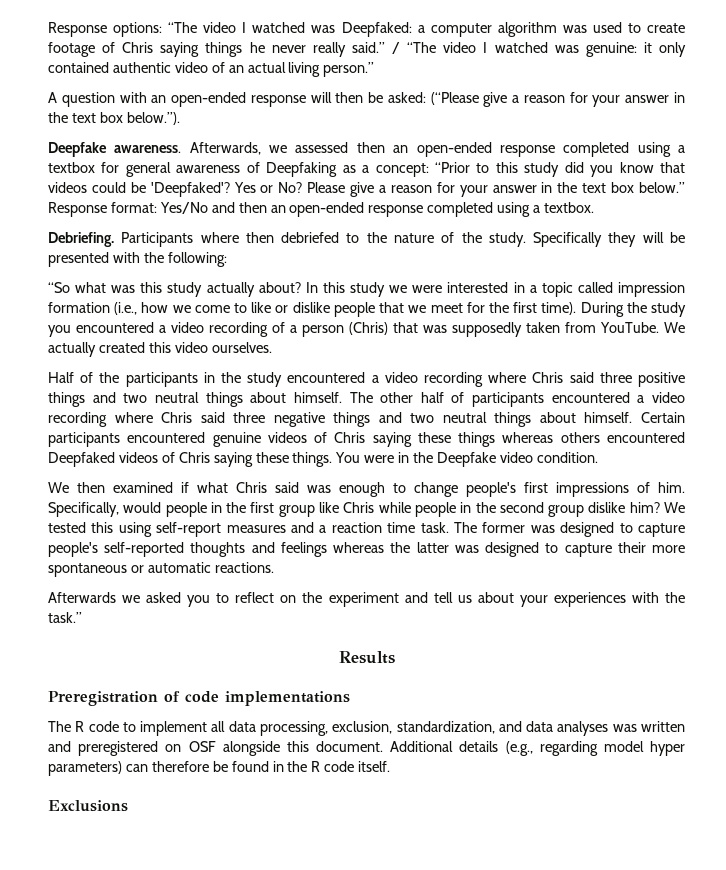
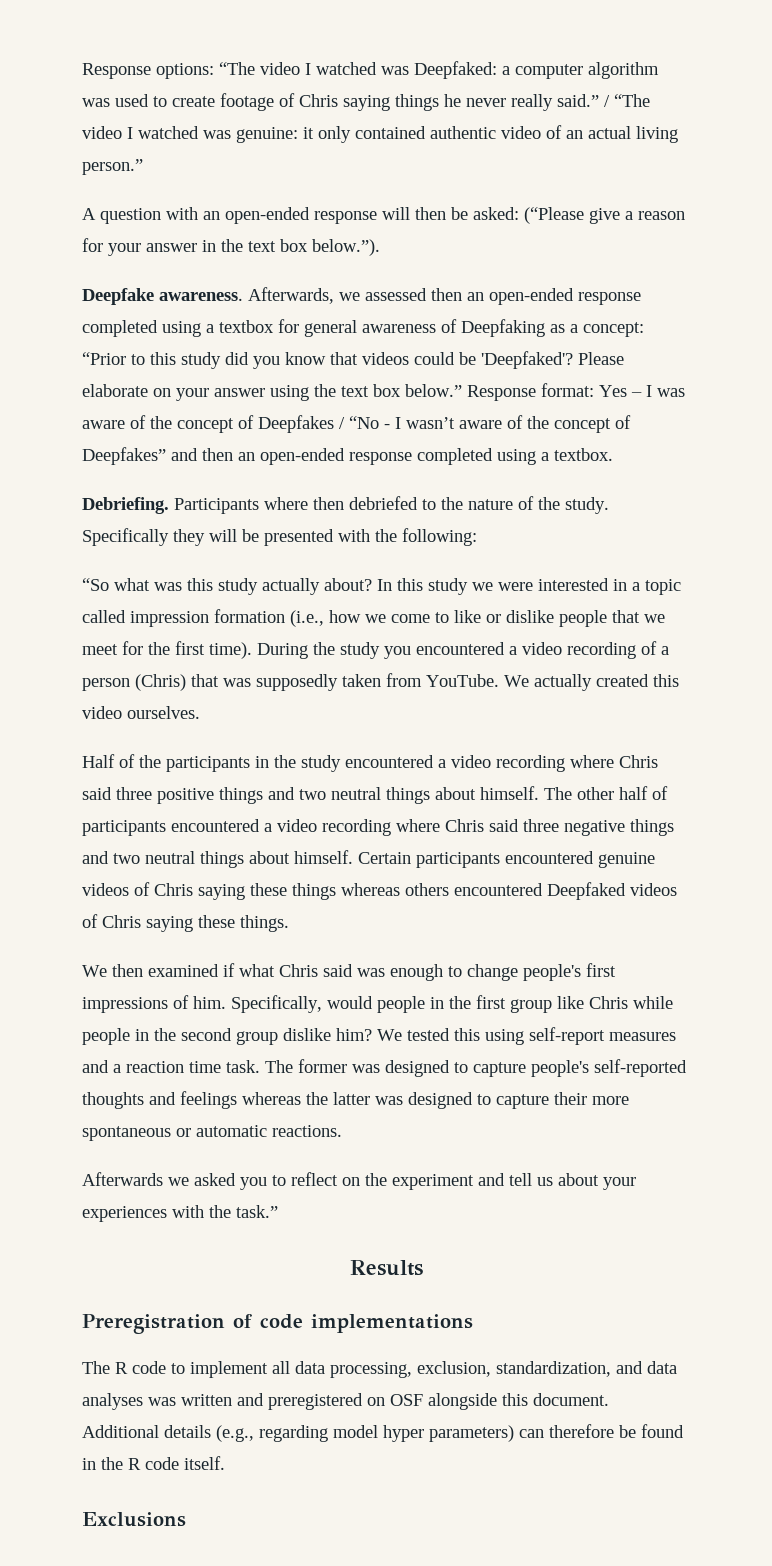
- Yes or No? Please give a reason for your answer in the text box below.”
+ Please elaborate on your answer using the text box below.”
- Response format: Yes/No and then an open-ended response completed using a textbox.
+ Response format: Yes – I was aware of the concept of Deepfakes / “No - I wasn’t aware of the concept of Deepfakes” and then an open-ended response completed using a textbox.
- You were in the Deepfake video condition.

